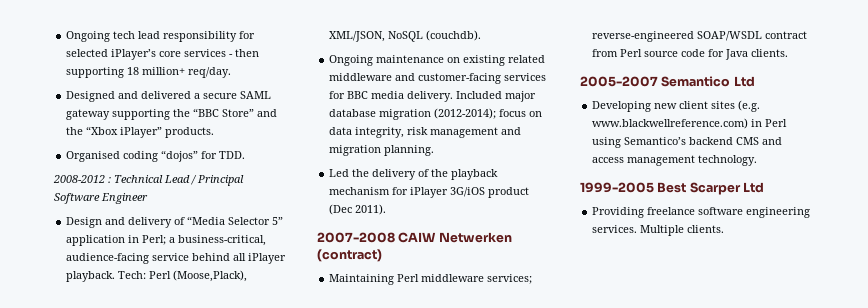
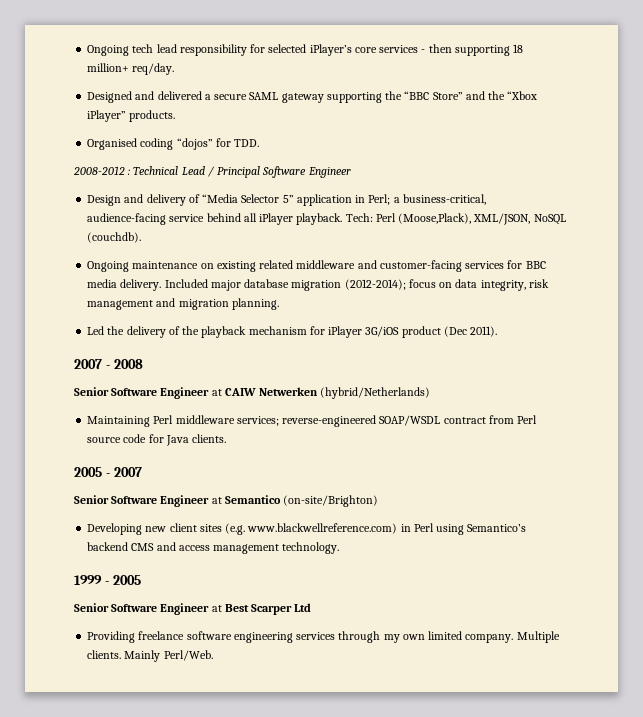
- 2007-2008 CAIW Netwerken (contract)
+ 2007 - 2008
+ Senior Software Engineer at CAIW Netwerken (hybrid/Netherlands)
- 2005-2007 Semantico Ltd
+ 2005 - 2007
+ Senior Software Engineer at Semantico (on-site/Brighton)
- 1999-2005 Best Scarper Ltd
+ 1999 - 2005
+ Senior Software Engineer at Best Scarper Ltd
- Providing freelance software engineering services. Multiple clients.
+ Providing freelance software engineering services through my own limited company. Multiple clients. Mainly Perl/Web.

